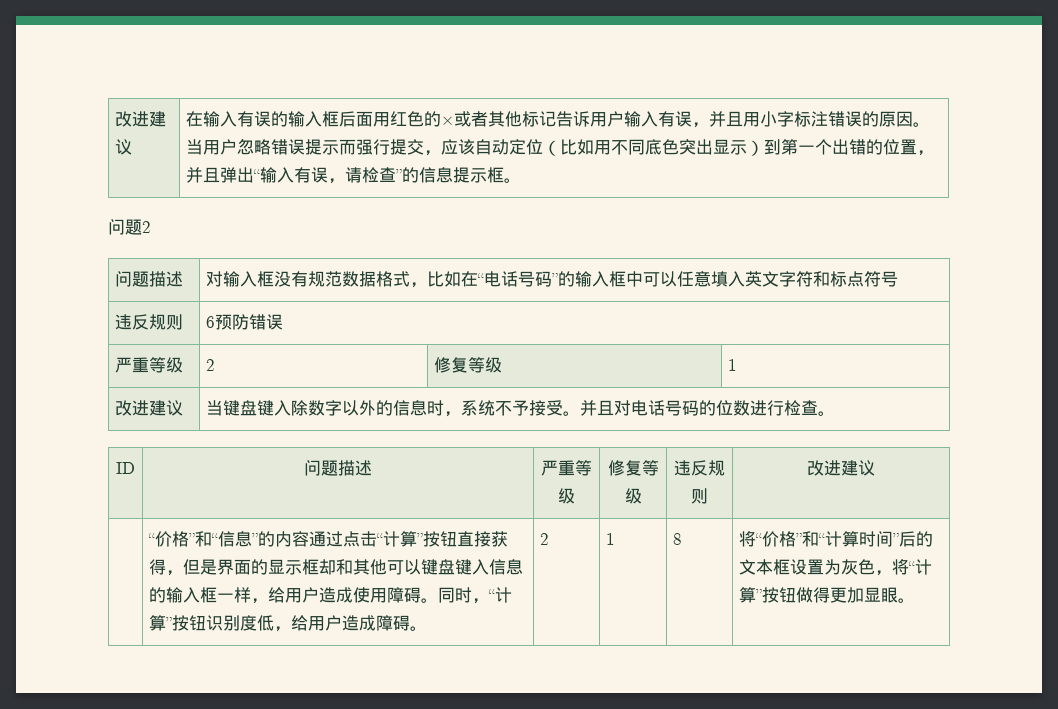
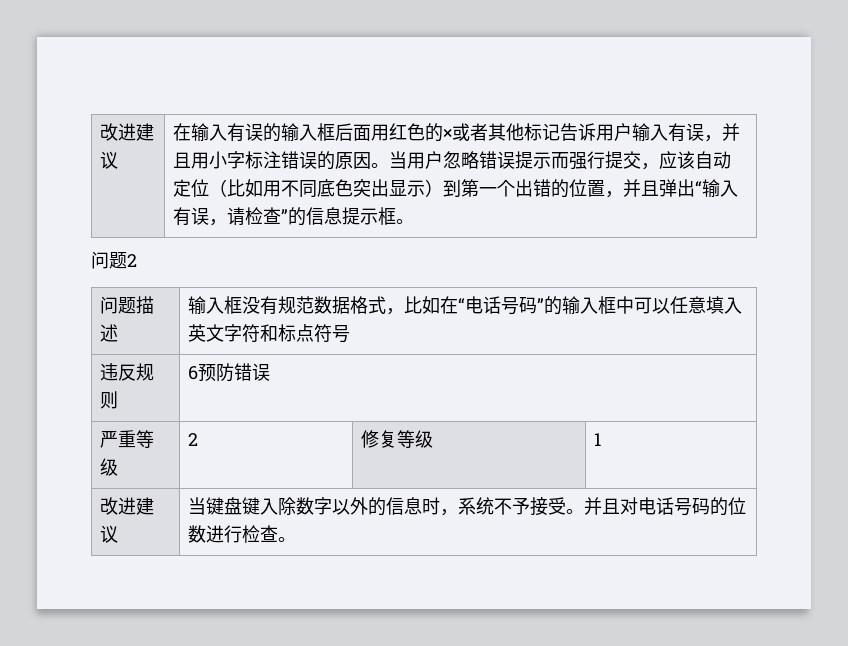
- 问题描述 | 对输入框没有规范数据格式，比如在“电话号码”的输入框中可以任意填入英文字符和标点符号
+ 问题描述 | 输入框没有规范数据格式，比如在“电话号码”的输入框中可以任意填入英文字符和标点符号
- ID | 问题描述 | 严重等级 | 修复等级 | 违反规则 | 改进建议
- | “价格”和“信息”的内容通过点击“计算”按钮直接获得，但是界面的显示框却和其他可以键盘键入信息的输入框一样，给用户造成使用障碍。同时，“计算”按钮识别度低，给用户造成障碍。 | 2 | 1 | 8 | 将“价格”和“计算时间”后的文本框设置为灰色，将“计算”按钮做得更加显眼。

